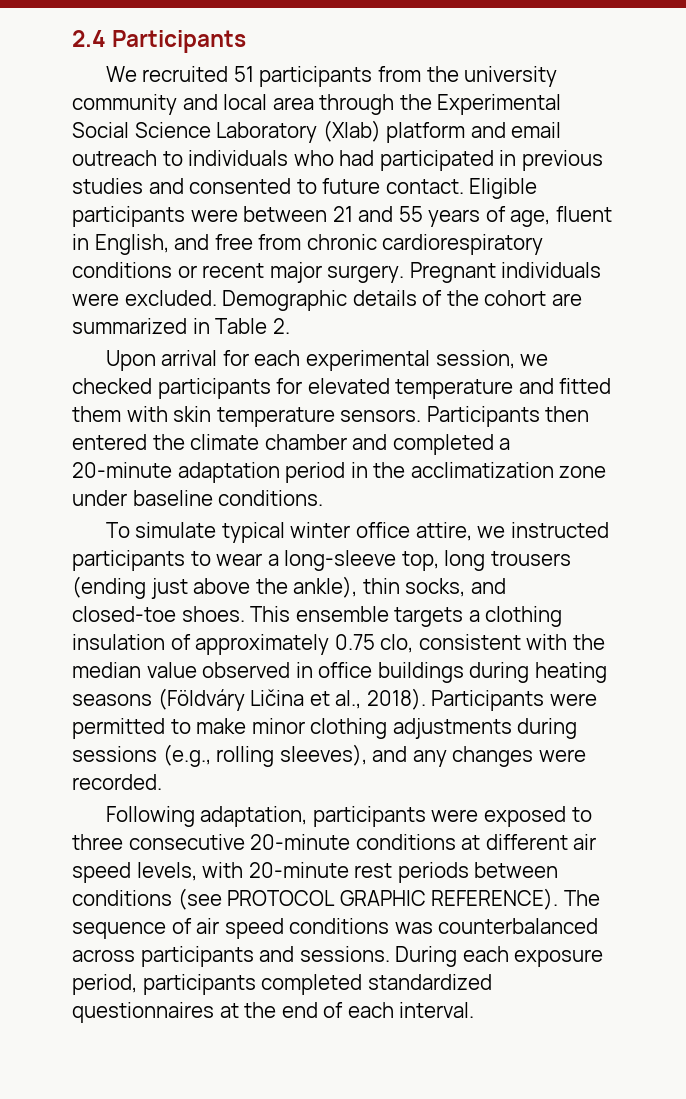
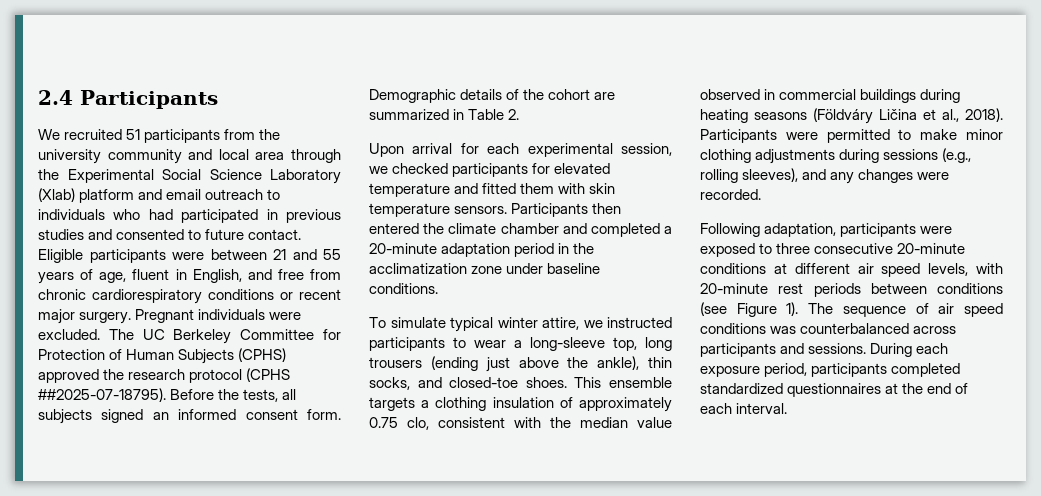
+ The UC Berkeley Committee for Protection of Human Subjects (CPHS) approved the research protocol (CPHS ##2025-07-18795). Before the tests, all subjects signed an informed consent form.
- To simulate typical winter office attire, we instructed participants to wear a long-sleeve top, long trousers (ending just above the ankle), thin socks, and closed-toe shoes.
+ To simulate typical winter attire, we instructed participants to wear a long-sleeve top, long trousers (ending just above the ankle), thin socks, and closed-toe shoes.
- This ensemble targets a clothing insulation of approximately 0.75 clo, consistent with the median value observed in office buildings during heating seasons (Földváry Ličina et al., 2018).
+ This ensemble targets a clothing insulation of approximately 0.75 clo, consistent with the median value observed in commercial buildings during heating seasons (Földváry Ličina et al., 2018).
- Following adaptation, participants were exposed to three consecutive 20-minute conditions at different air speed levels, with 20-minute rest periods between conditions (see PROTOCOL GRAPHIC REFERENCE).
+ Following adaptation, participants were exposed to three consecutive 20-minute conditions at different air speed levels, with 20-minute rest periods between conditions (see Figure 1).

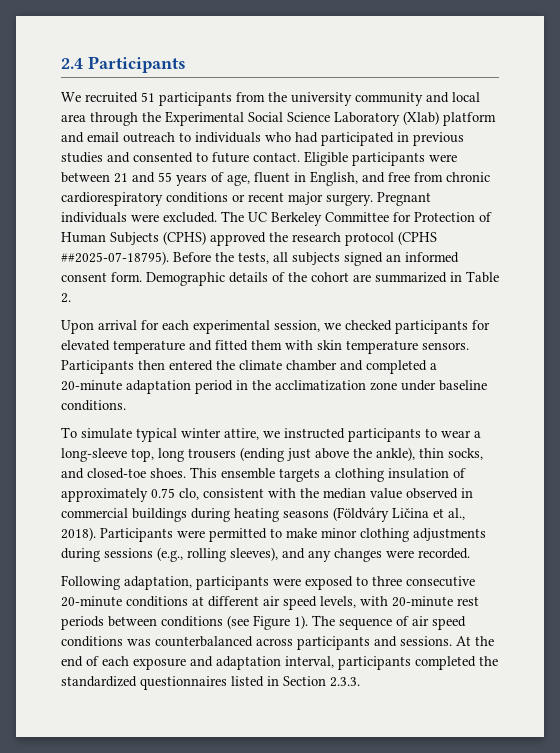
- During each exposure period, participants completed standardized questionnaires at the end of each interval.
+ At the end of each exposure and adaptation interval, participants completed the standardized questionnaires listed in Section 2.3.3.

